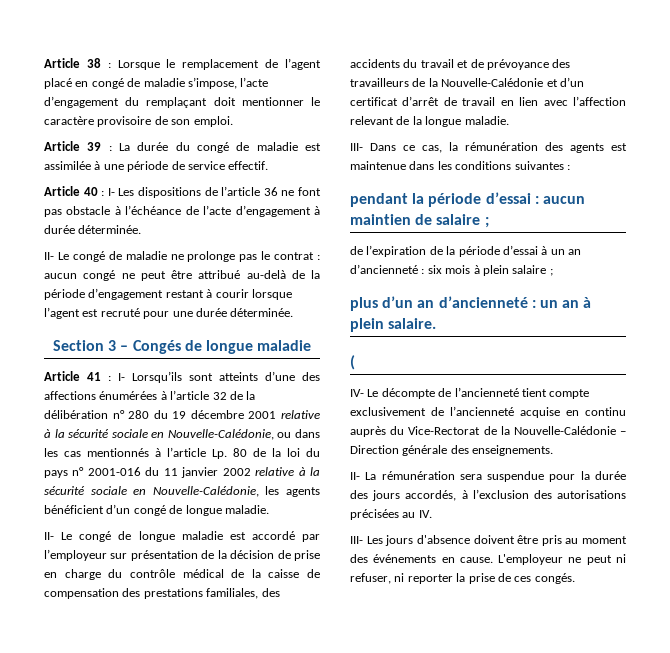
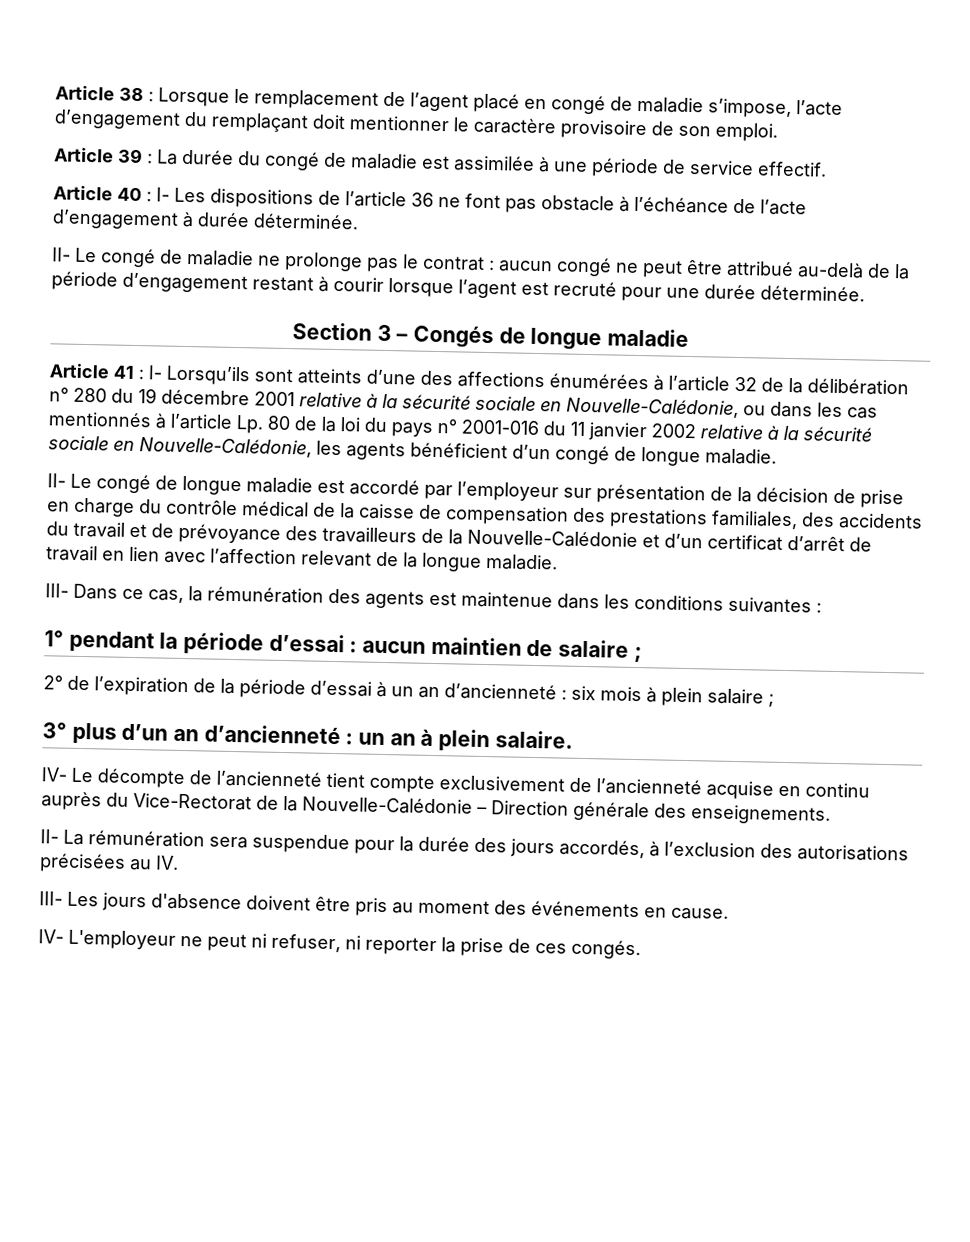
- pendant la période d’essai : aucun maintien de salaire ;
+ 1° pendant la période d’essai : aucun maintien de salaire ;
- de l’expiration de la période d’essai à un an d’ancienneté : six mois à plein salaire ;
+ 2° de l’expiration de la période d’essai à un an d’ancienneté : six mois à plein salaire ;
- plus d’un an d’ancienneté : un an à plein salaire.
+ 3° plus d’un an d’ancienneté : un an à plein salaire.
- (
- III- Les jours d'absence doivent être pris au moment des événements en cause. L'employeur ne peut ni refuser, ni reporter la prise de ces congés.
+ III- Les jours d'absence doivent être pris au moment des événements en cause.
+ IV- L'employeur ne peut ni refuser, ni reporter la prise de ces congés.

